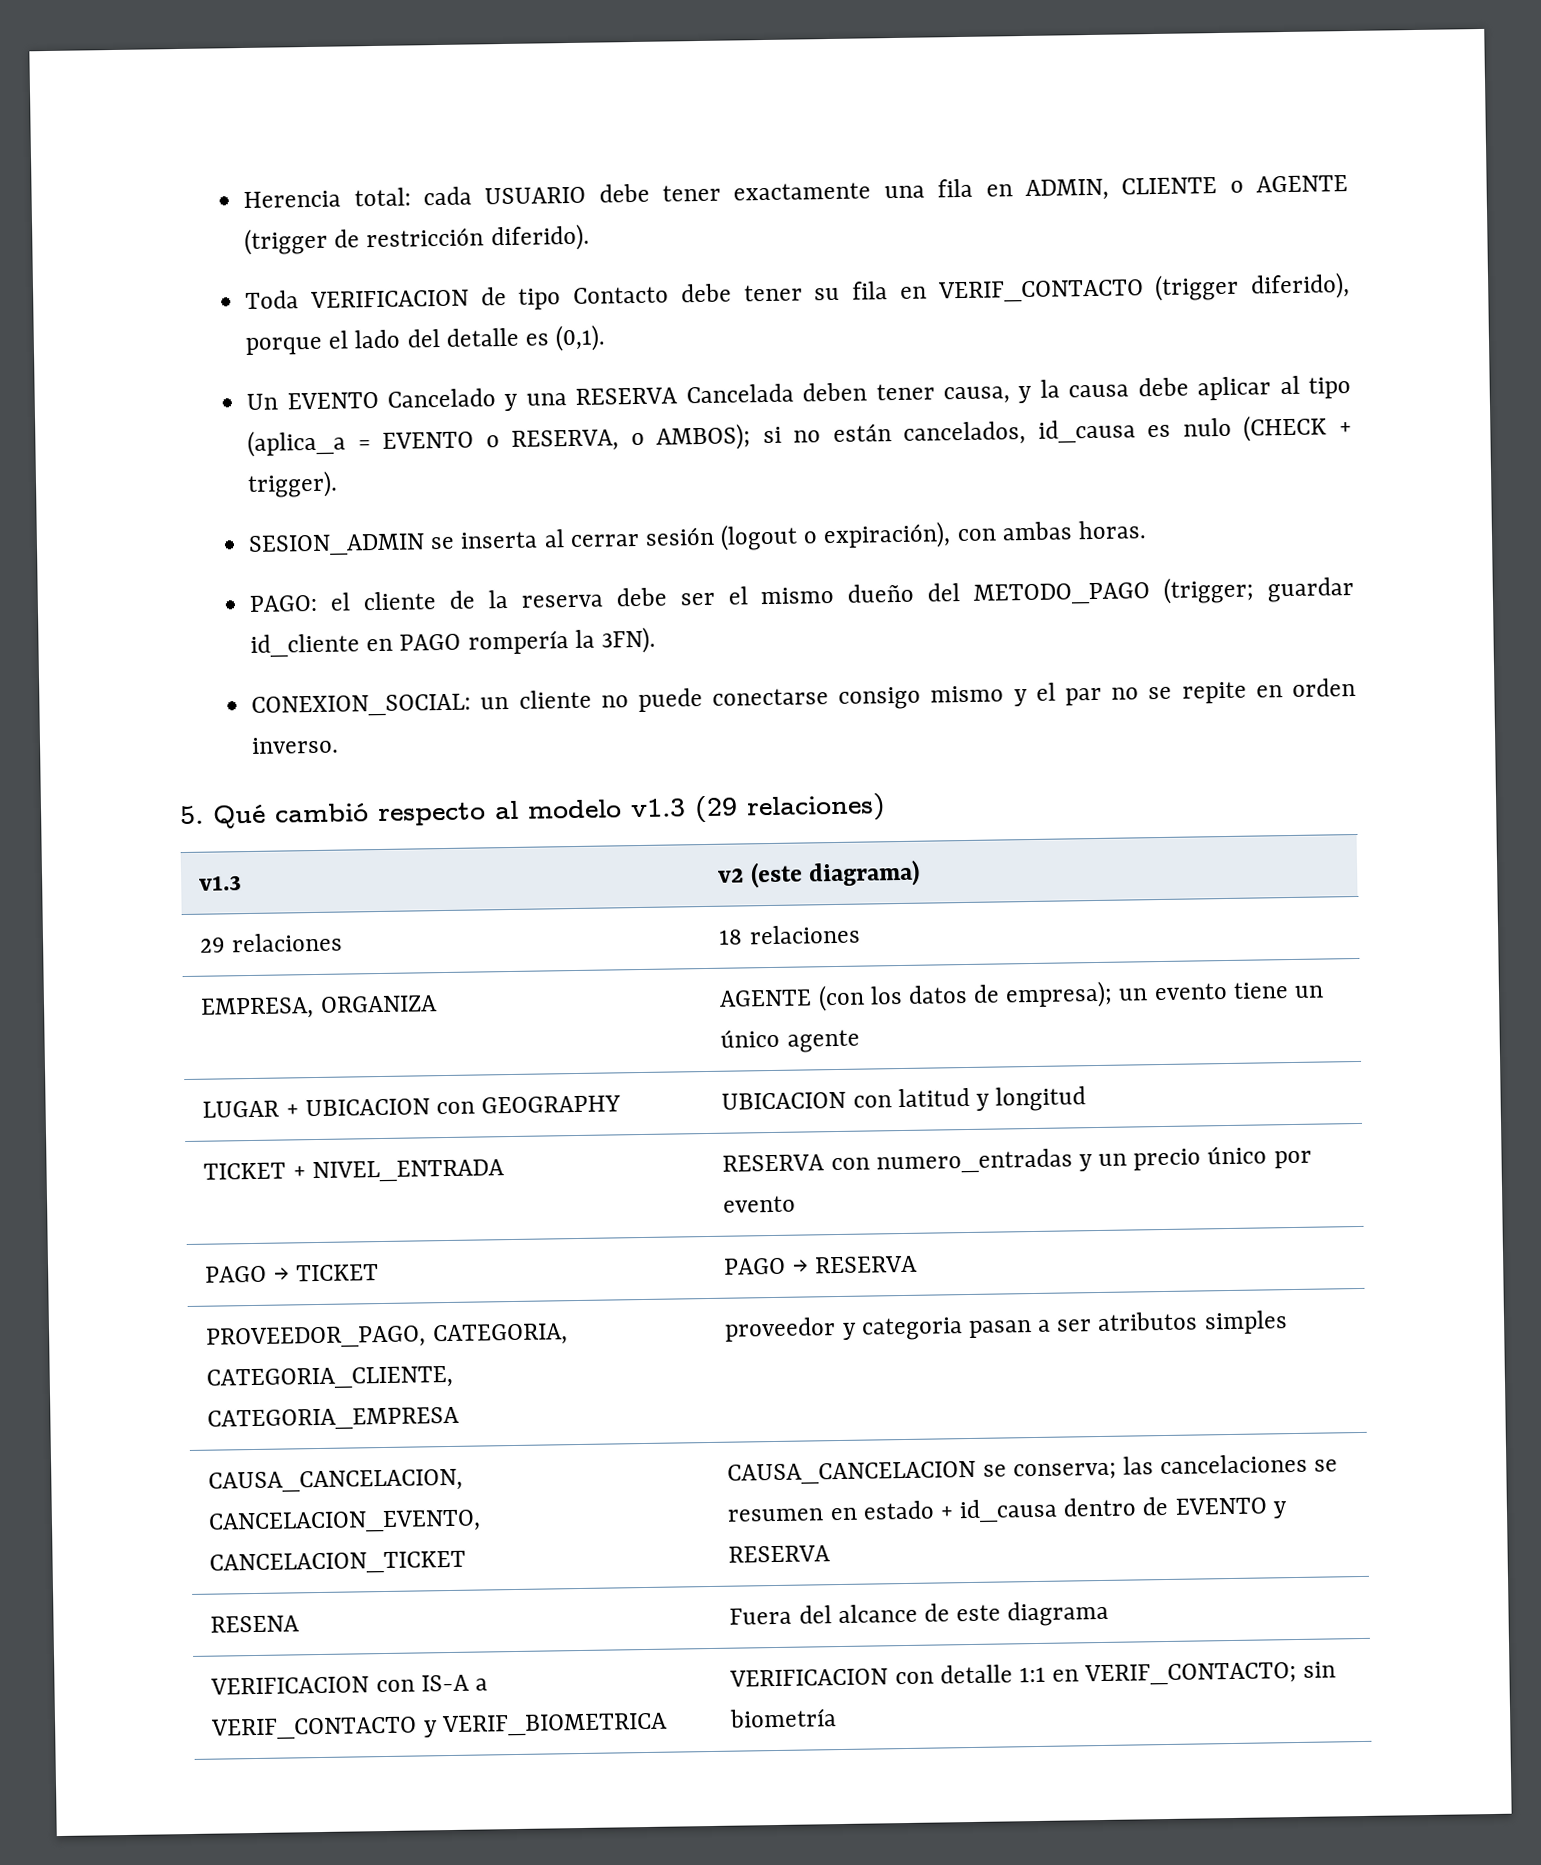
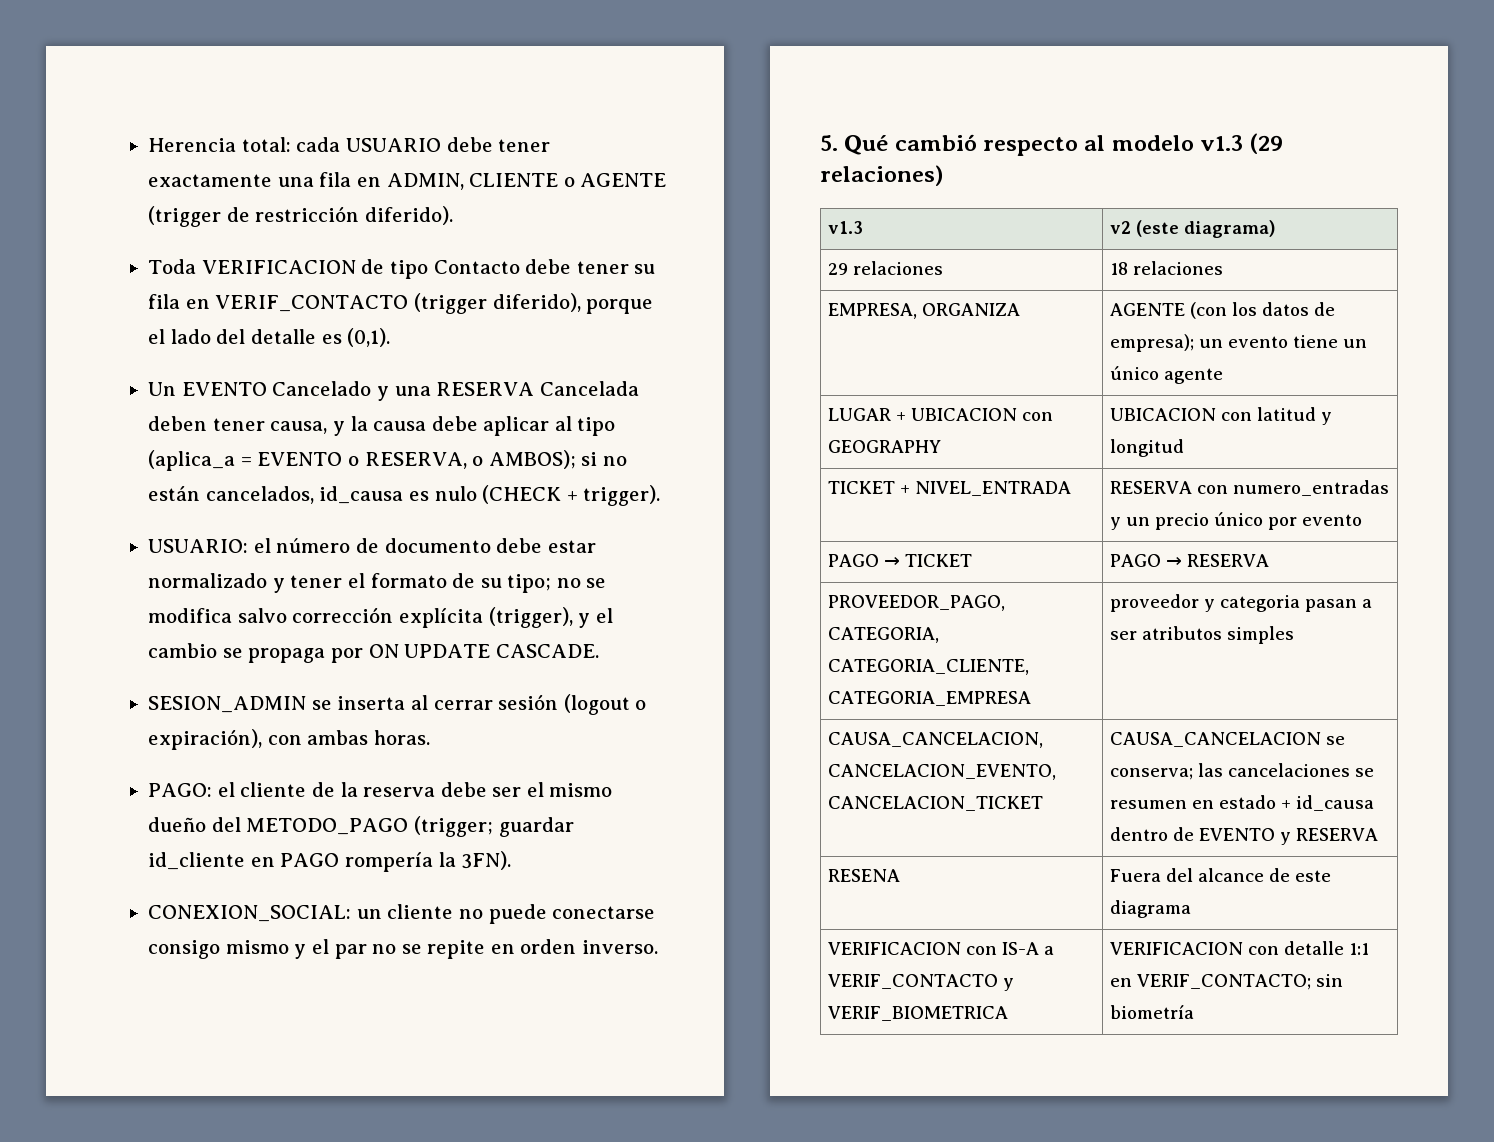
+ USUARIO: el número de documento debe estar normalizado y tener el formato de su tipo; no se modifica salvo corrección explícita (trigger), y el cambio se propaga por ON UPDATE CASCADE.

